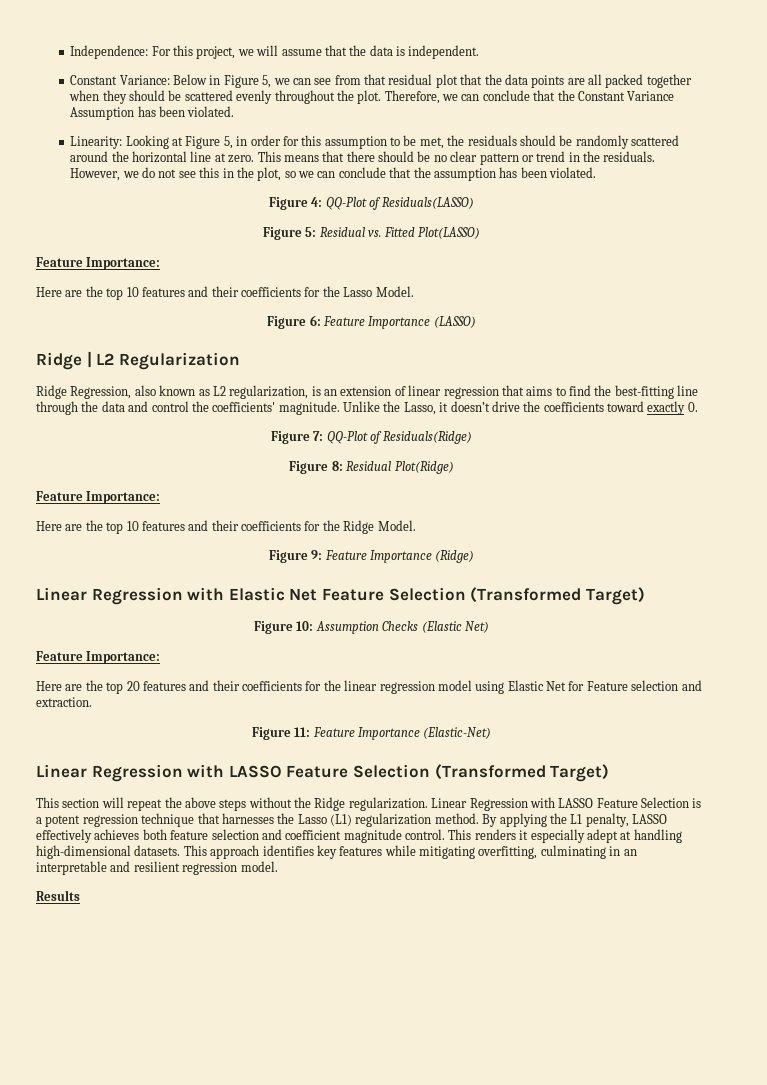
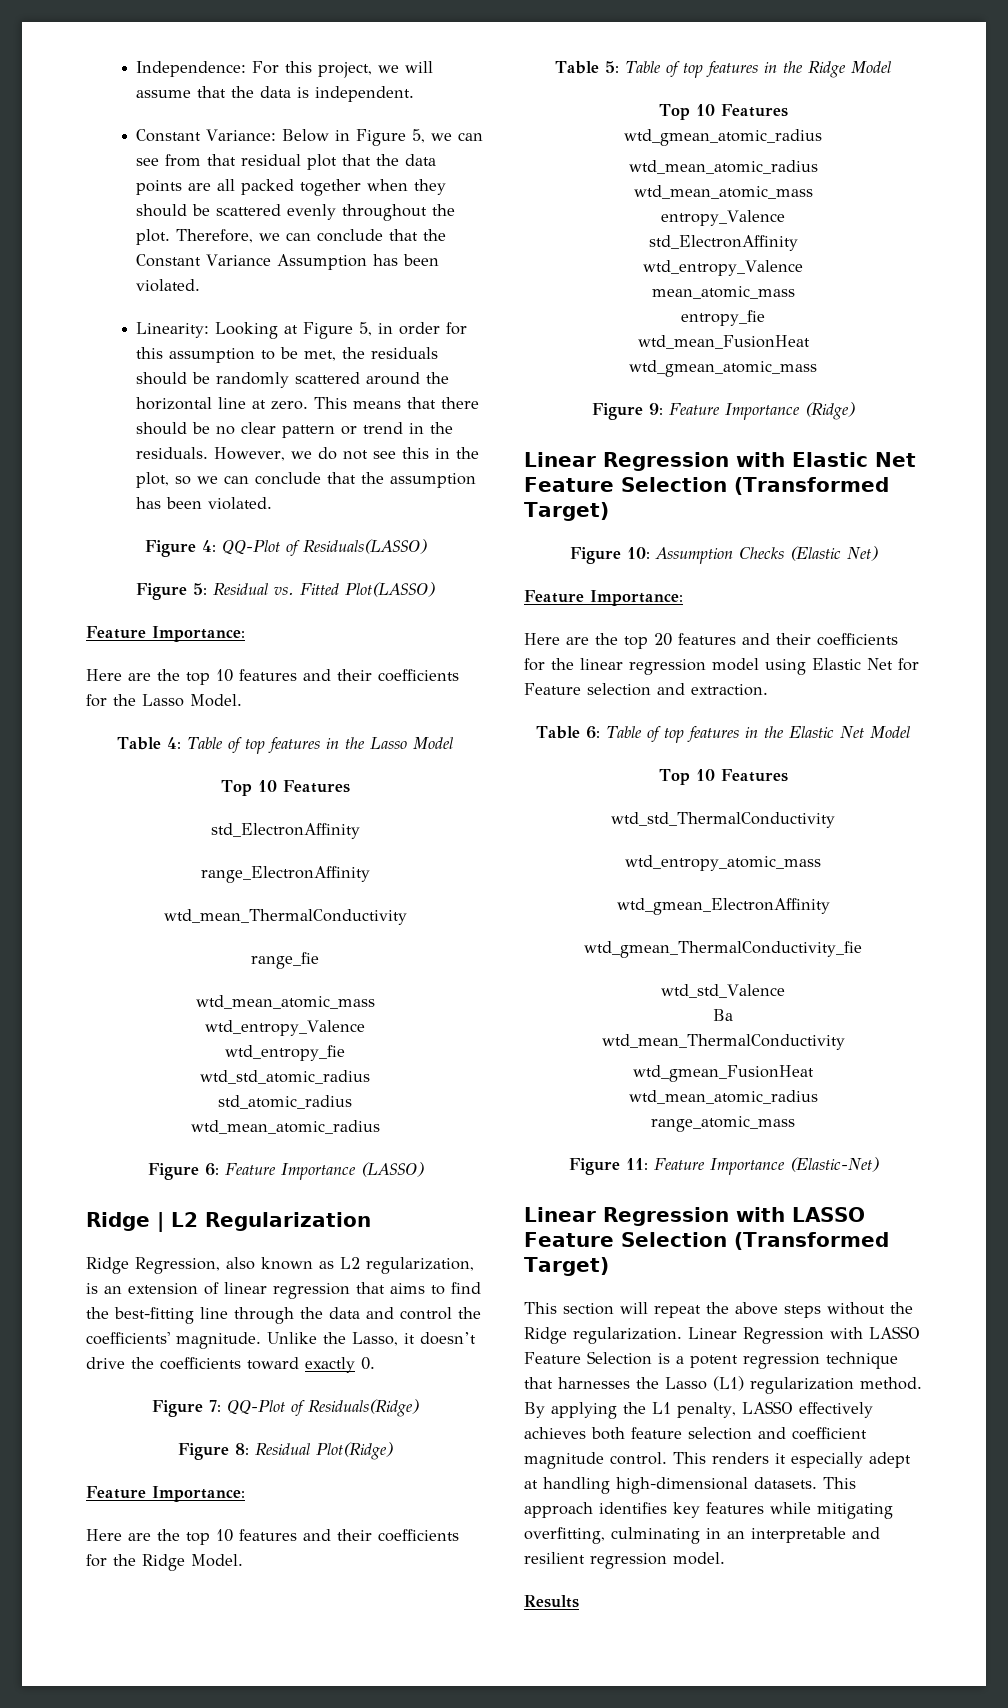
+ Table 4: Table of top features in the Lasso Model
+ Top 10 Features
+ std_ElectronAffinity
+ range_ElectronAffinity
+ wtd_mean_ThermalConductivity
+ range_fie
+ wtd_mean_atomic_mass
+ wtd_entropy_Valence
+ wtd_entropy_fie
+ wtd_std_atomic_radius
+ std_atomic_radius
+ wtd_mean_atomic_radius
+ Table 5: Table of top features in the Ridge Model
+ Top 10 Features
+ wtd_gmean_atomic_radius
+ wtd_mean_atomic_radius
+ wtd_mean_atomic_mass
+ entropy_Valence
+ std_ElectronAffinity
+ wtd_entropy_Valence
+ mean_atomic_mass
+ entropy_fie
+ wtd_mean_FusionHeat
+ wtd_gmean_atomic_mass
+ Table 6: Table of top features in the Elastic Net Model
+ Top 10 Features
+ wtd_std_ThermalConductivity
+ wtd_entropy_atomic_mass
+ wtd_gmean_ElectronAffinity
+ wtd_gmean_ThermalConductivity_fie
+ wtd_std_Valence
+ Ba
+ wtd_mean_ThermalConductivity
+ wtd_gmean_FusionHeat
+ wtd_mean_atomic_radius
+ range_atomic_mass

